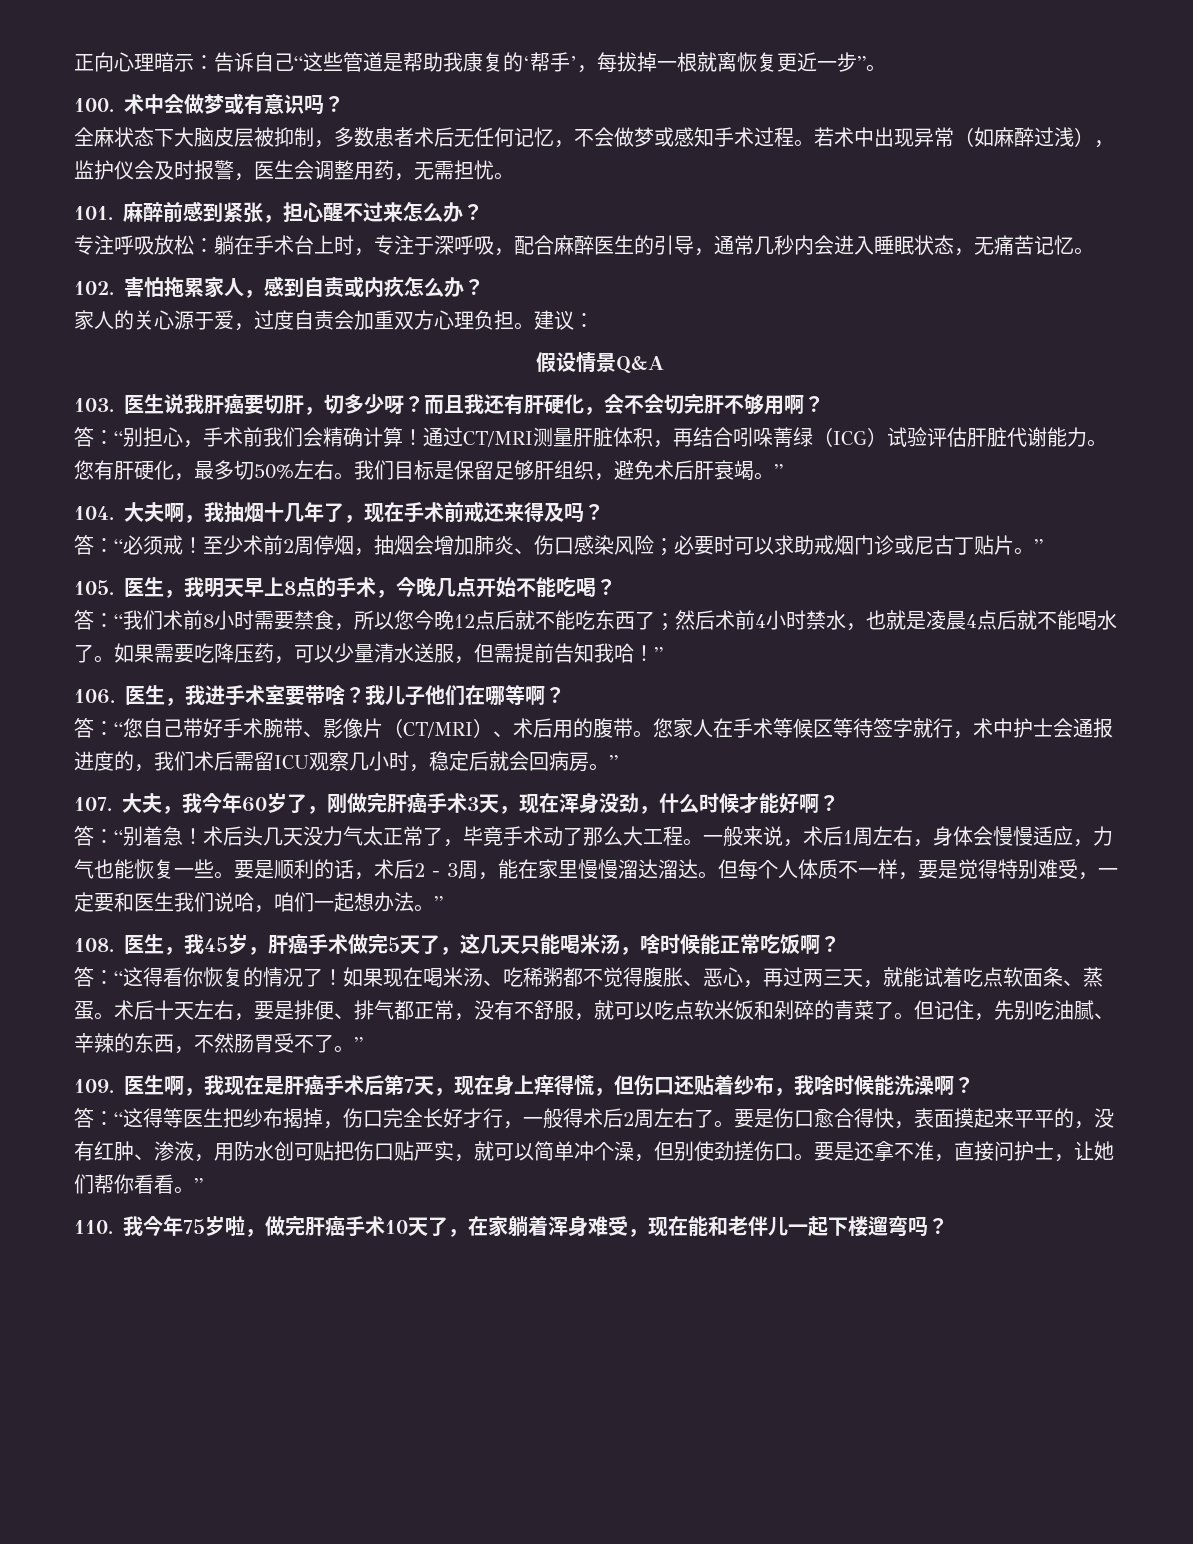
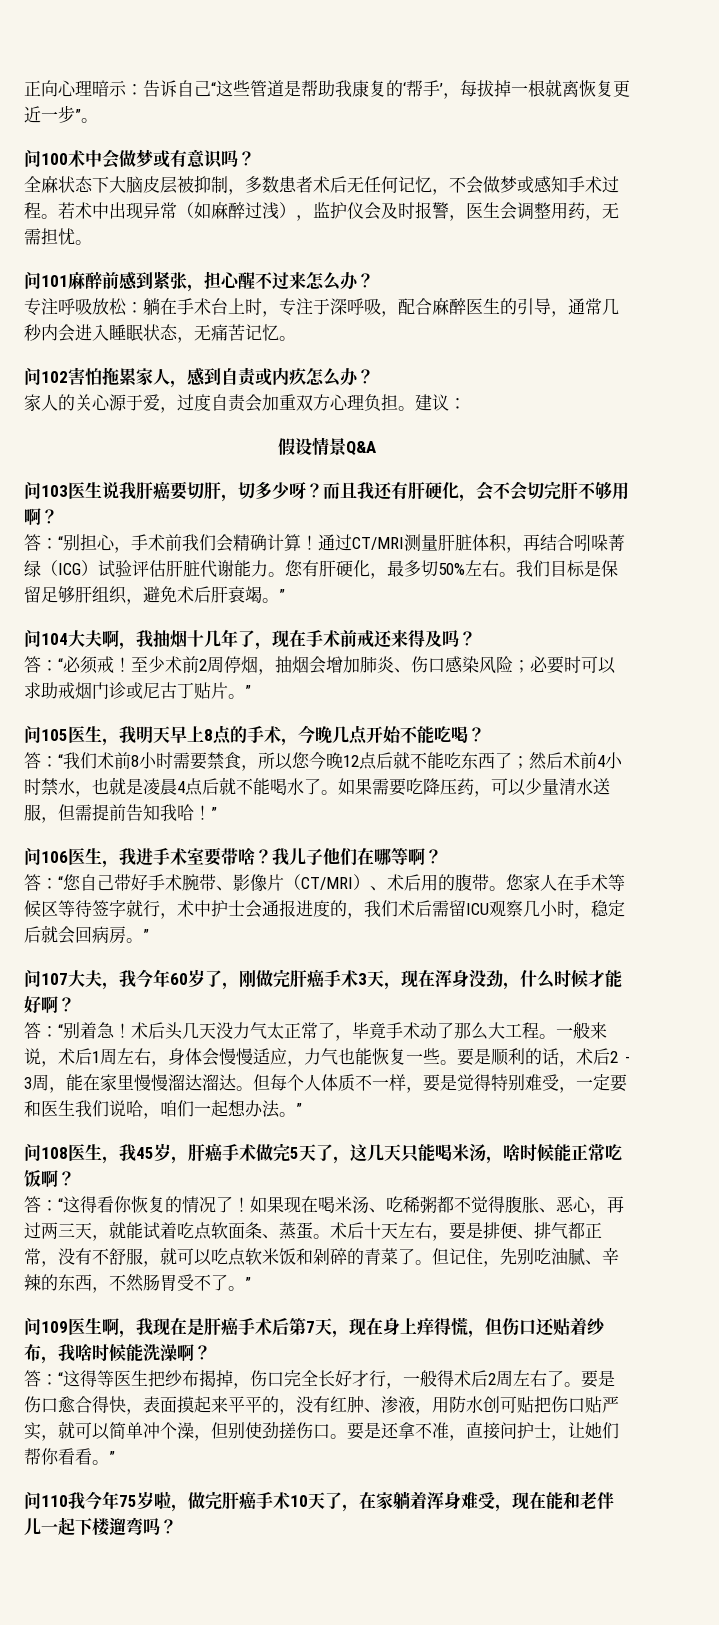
- 100.术中会做梦或有意识吗？
+ 问100术中会做梦或有意识吗？
- 101.麻醉前感到紧张，担心醒不过来怎么办？
+ 问101麻醉前感到紧张，担心醒不过来怎么办？
- 102.害怕拖累家人，感到自责或内疚怎么办？
+ 问102害怕拖累家人，感到自责或内疚怎么办？
- 103.医生说我肝癌要切肝，切多少呀？
+ 问103医生说我肝癌要切肝，切多少呀？
- 104.大夫啊，我抽烟十几年了，现在手术前戒还来得及吗？
+ 问104大夫啊，我抽烟十几年了，现在手术前戒还来得及吗？
- 105.医生，我明天早上8点的手术，今晚几点开始不能吃喝？
+ 问105医生，我明天早上8点的手术，今晚几点开始不能吃喝？
- 106.医生，我进手术室要带啥？
+ 问106医生，我进手术室要带啥？
- 107.大夫，我今年60岁了，刚做完肝癌手术3天，现在浑身没劲，什么时候才能好啊？
+ 问107大夫，我今年60岁了，刚做完肝癌手术3天，现在浑身没劲，什么时候才能好啊？
- 108.医生，我45岁，肝癌手术做完5天了，这几天只能喝米汤，啥时候能正常吃饭啊？
+ 问108医生，我45岁，肝癌手术做完5天了，这几天只能喝米汤，啥时候能正常吃饭啊？
- 109.医生啊，我现在是肝癌手术后第7天，现在身上痒得慌，但伤口还贴着纱布，我啥时候能洗澡啊？
+ 问109医生啊，我现在是肝癌手术后第7天，现在身上痒得慌，但伤口还贴着纱布，我啥时候能洗澡啊？
- 110.我今年75岁啦，做完肝癌手术10天了，在家躺着浑身难受，现在能和老伴儿一起下楼遛弯吗？
+ 问110我今年75岁啦，做完肝癌手术10天了，在家躺着浑身难受，现在能和老伴儿一起下楼遛弯吗？

